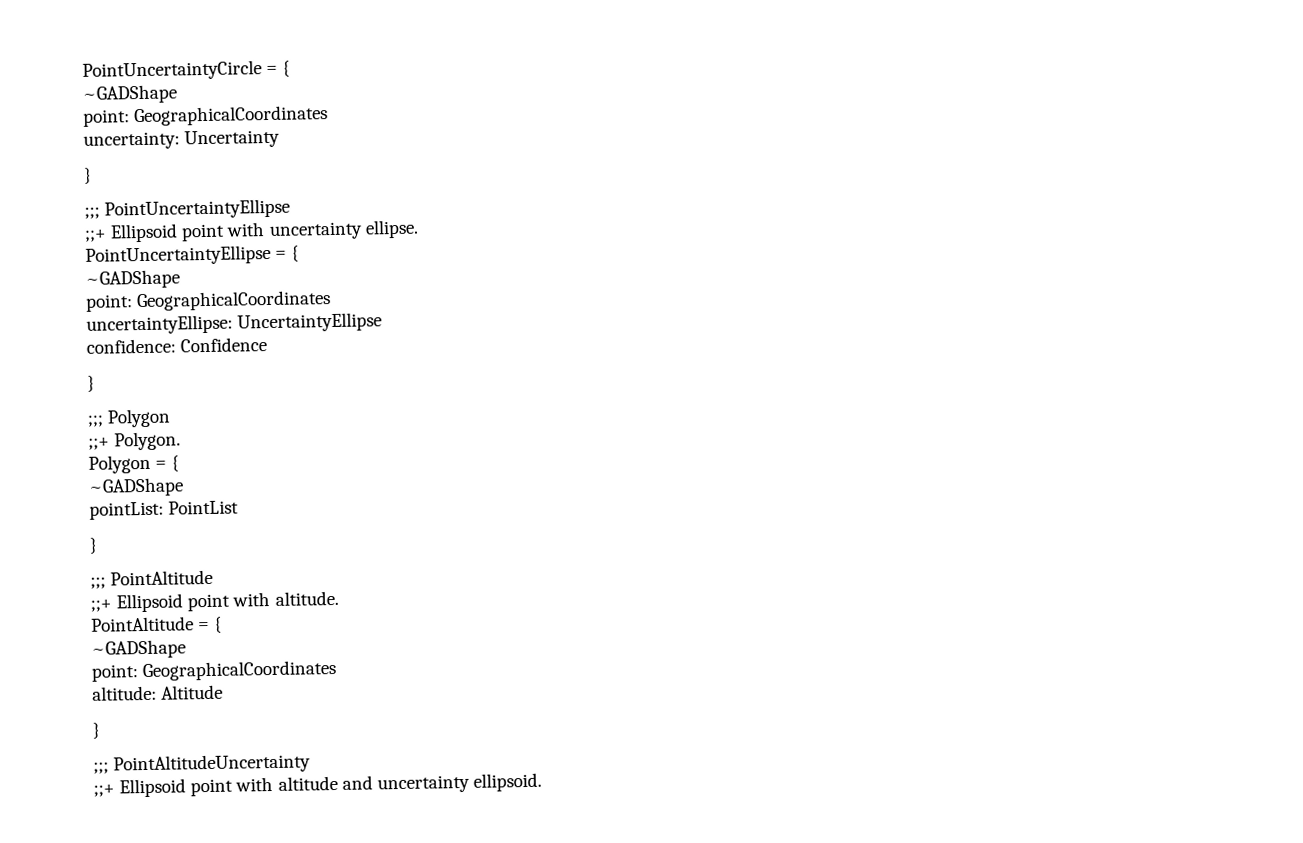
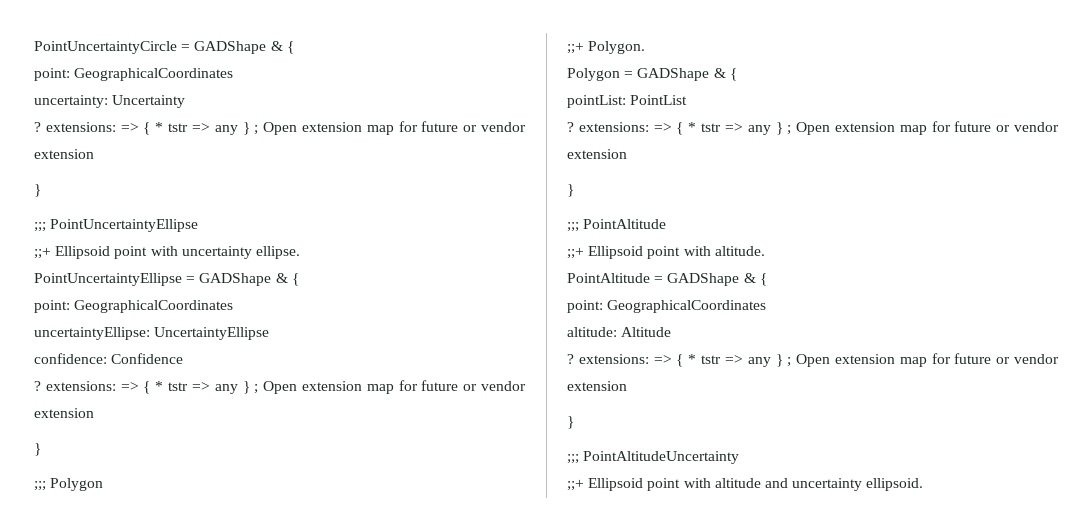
- PointUncertaintyCircle = {
- ~GADShape
+ PointUncertaintyCircle = GADShape & {
  uncertainty: Uncertainty
+ ? extensions: => { * tstr => any } ; Open extension map for future or vendor extension
- PointUncertaintyEllipse = {
- ~GADShape
+ PointUncertaintyEllipse = GADShape & {
  confidence: Confidence
+ ? extensions: => { * tstr => any } ; Open extension map for future or vendor extension
- Polygon = {
- ~GADShape
+ Polygon = GADShape & {
  pointList: PointList
+ ? extensions: => { * tstr => any } ; Open extension map for future or vendor extension
- PointAltitude = {
- ~GADShape
+ PointAltitude = GADShape & {
  altitude: Altitude
+ ? extensions: => { * tstr => any } ; Open extension map for future or vendor extension

